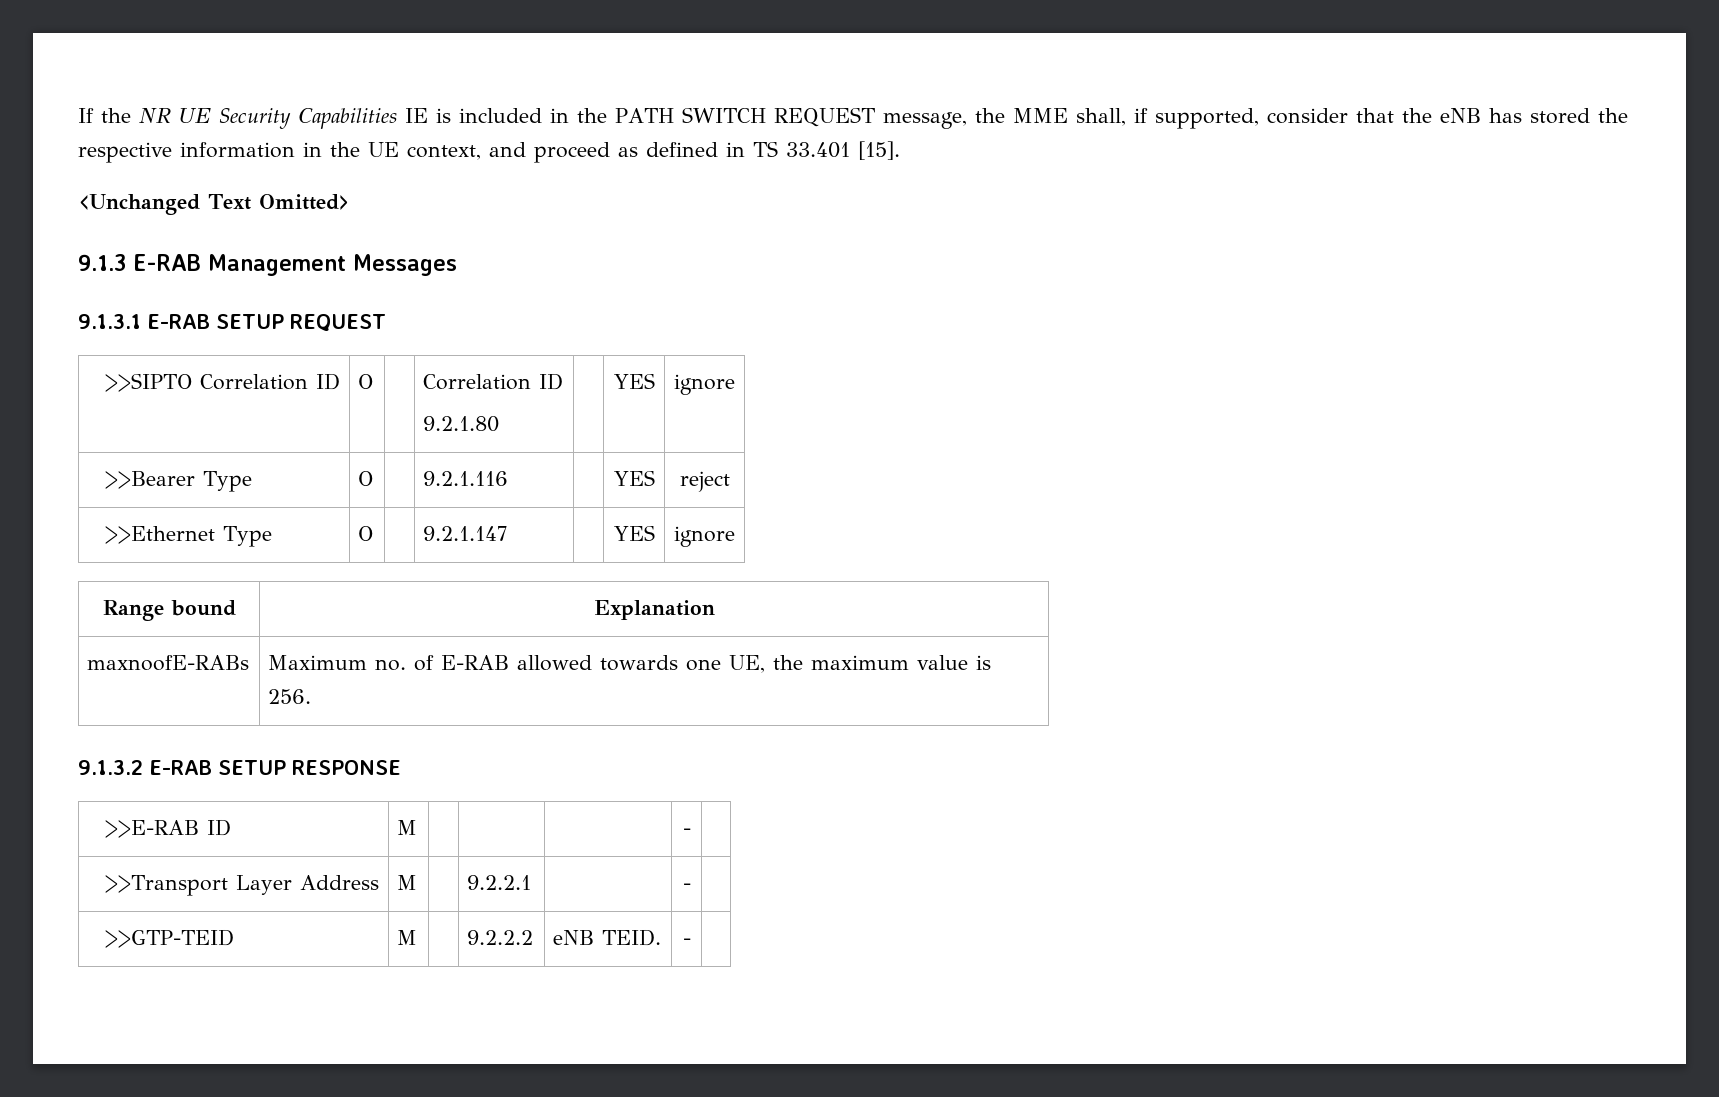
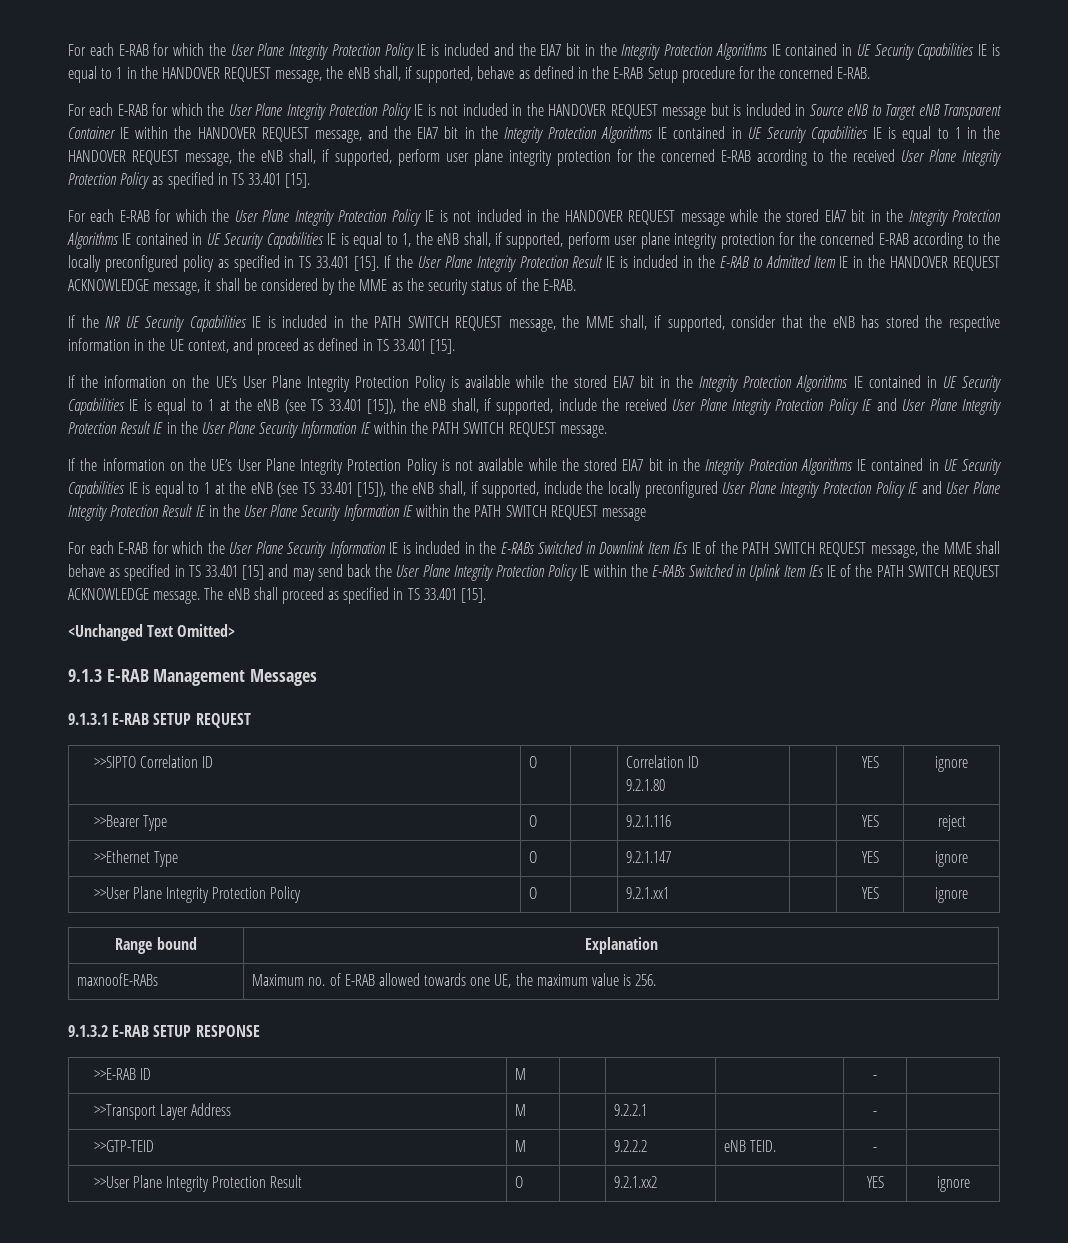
+ For each E-RAB for which the User Plane Integrity Protection Policy IE is included and the EIA7 bit in the Integrity Protection Algorithms IE contained in UE Security Capabilities IE is equal to 1 in the HANDOVER REQUEST message, the eNB shall, if supported, behave as defined in the E-RAB Setup procedure for the concerned E-RAB.
+ For each E-RAB for which the User Plane Integrity Protection Policy IE is not included in the HANDOVER REQUEST message but is included in Source eNB to Target eNB Transparent Container IE within the HANDOVER REQUEST message, and the EIA7 bit in the Integrity Protection Algorithms IE contained in UE Security Capabilities IE is equal to 1 in the HANDOVER REQUEST message, the eNB shall, if supported, perform user plane integrity protection for the concerned E-RAB according to the received User Plane Integrity Protection Policy as specified in TS 33.401 [15].
+ For each E-RAB for which the User Plane Integrity Protection Policy IE is not included in the HANDOVER REQUEST message while the stored EIA7 bit in the Integrity Protection Algorithms IE contained in UE Security Capabilities IE is equal to 1, the eNB shall, if supported, perform user plane integrity protection for the concerned E-RAB according to the locally preconfigured policy as specified in TS 33.401 [15]. If the User Plane Integrity Protection Result IE is included in the E-RAB to Admitted Item IE in the HANDOVER REQUEST ACKNOWLEDGE message, it shall be considered by the MME as the security status of the E-RAB.
+ If the information on the UE’s User Plane Integrity Protection Policy is available while the stored EIA7 bit in the Integrity Protection Algorithms IE contained in UE Security Capabilities IE is equal to 1 at the eNB (see TS 33.401 [15]), the eNB shall, if supported, include the received User Plane Integrity Protection Policy IE and User Plane Integrity Protection Result IE in the User Plane Security Information IE within the PATH SWITCH REQUEST message.
+ If the information on the UE’s User Plane Integrity Protection Policy is not available while the stored EIA7 bit in the Integrity Protection Algorithms IE contained in UE Security Capabilities IE is equal to 1 at the eNB (see TS 33.401 [15]), the eNB shall, if supported, include the locally preconfigured User Plane Integrity Protection Policy IE and User Plane Integrity Protection Result IE in the User Plane Security Information IE within the PATH SWITCH REQUEST message
+ For each E-RAB for which the User Plane Security Information IE is included in the E-RABs Switched in Downlink Item IEs IE of the PATH SWITCH REQUEST message, the MME shall behave as specified in TS 33.401 [15] and may send back the User Plane Integrity Protection Policy IE within the E-RABs Switched in Uplink Item IEs IE of the PATH SWITCH REQUEST ACKNOWLEDGE message. The eNB shall proceed as specified in TS 33.401 [15].
+ >>User Plane Integrity Protection Policy | O | | 9.2.1.xx1 | | YES | ignore
+ >>User Plane Integrity Protection Result | O | | 9.2.1.xx2 | | YES | ignore

